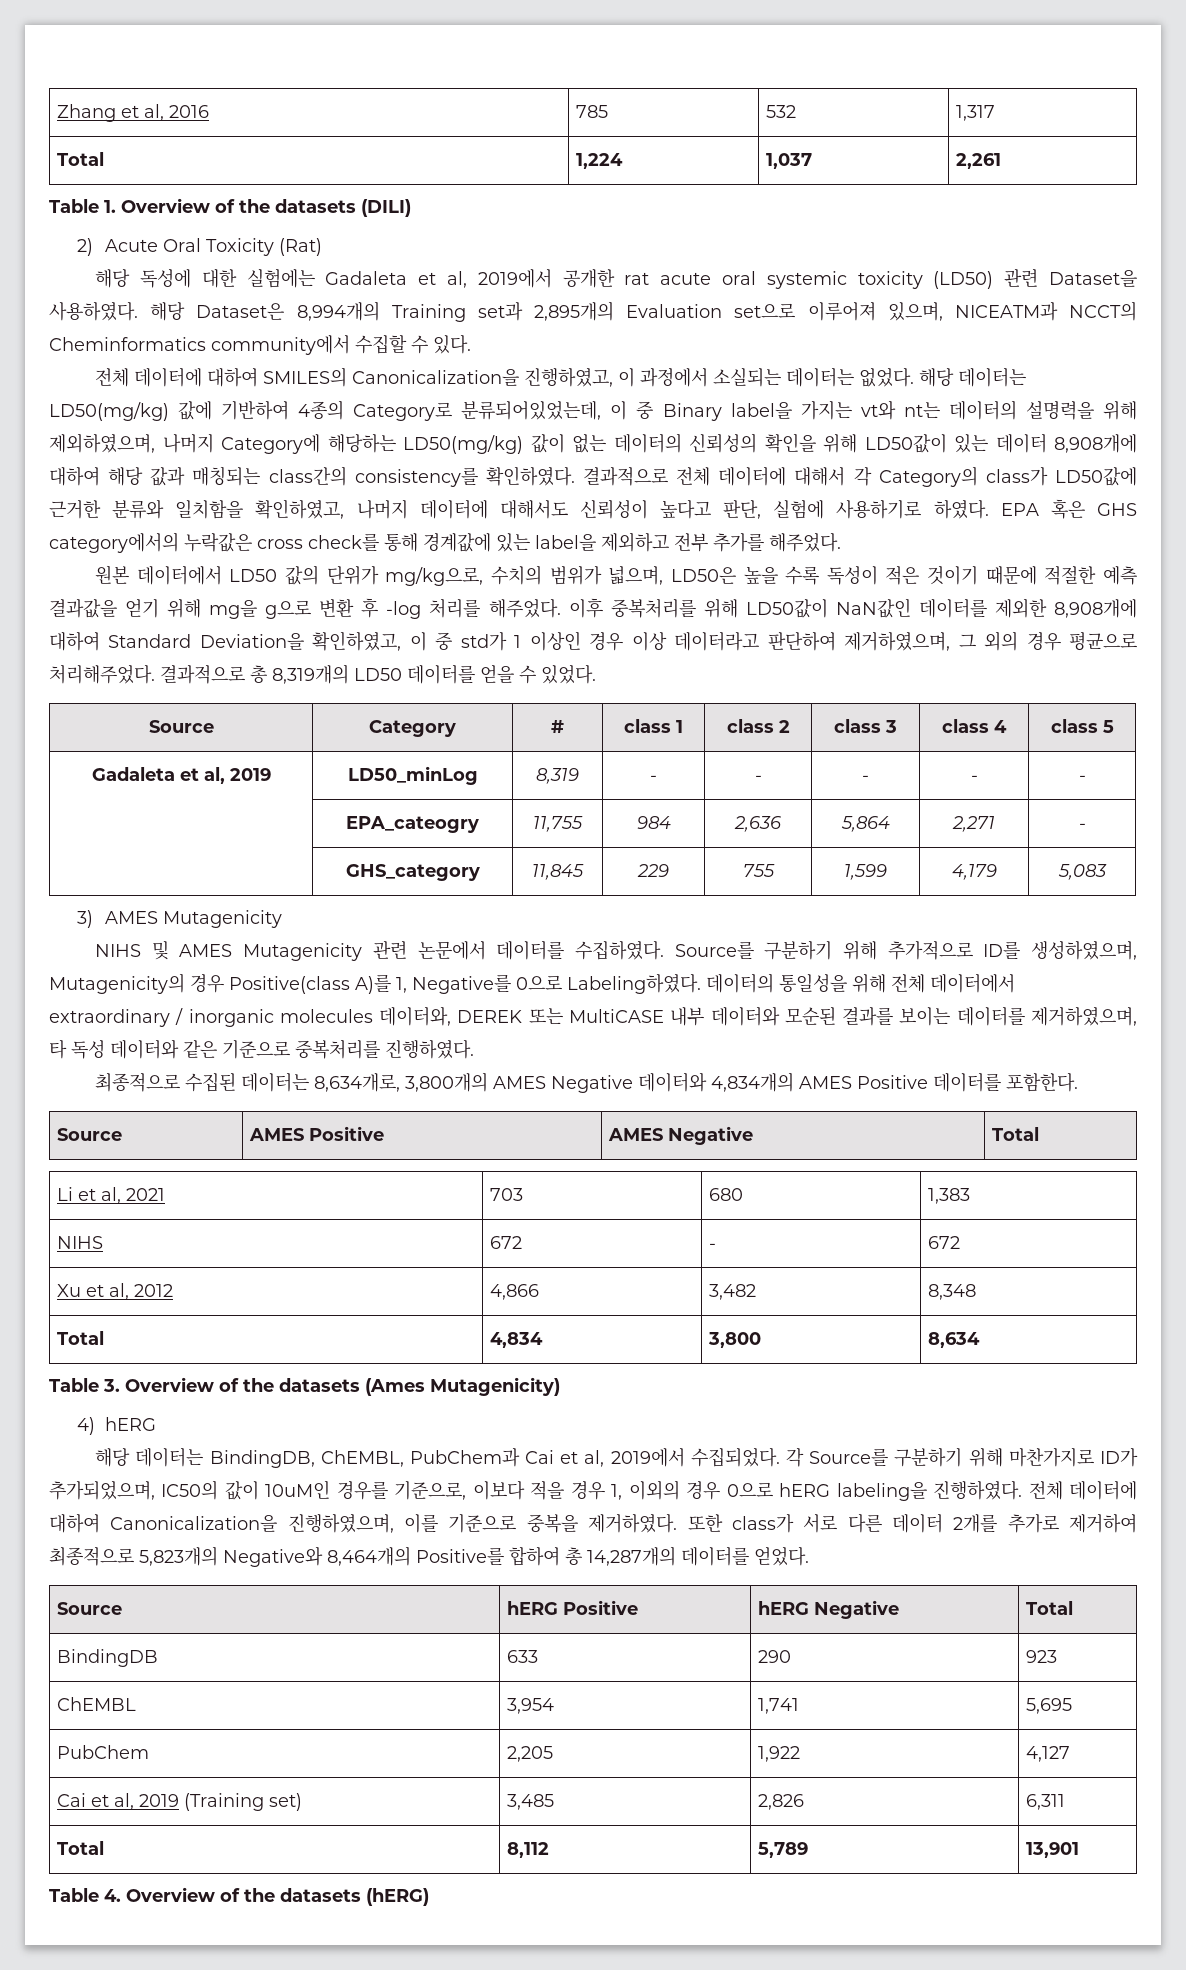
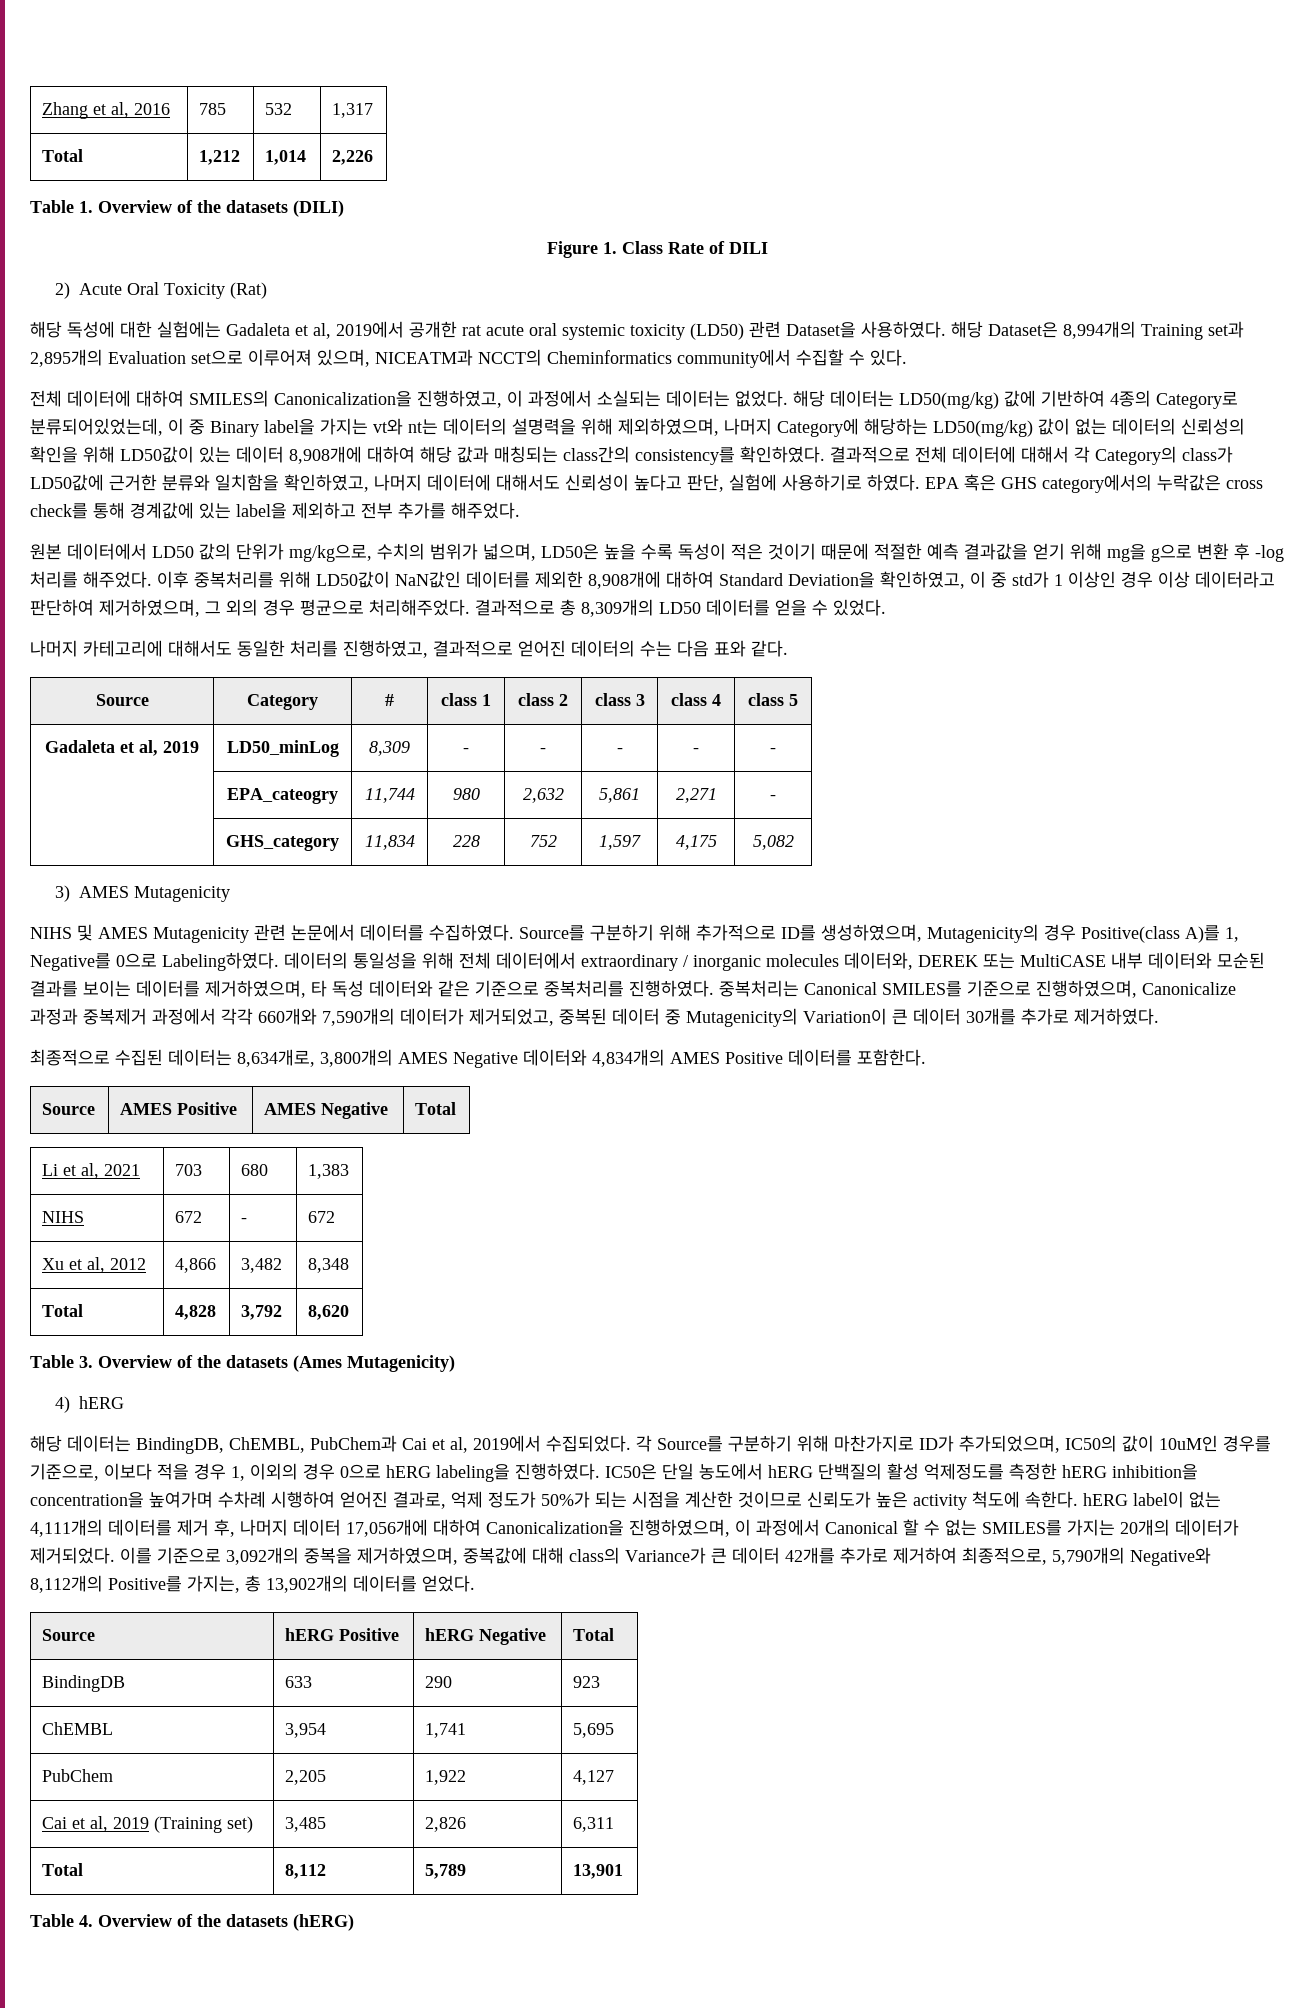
- Total | 1,224 | 1,037 | 2,261
+ Total | 1,212 | 1,014 | 2,226
+ Figure 1. Class Rate of DILI
- 결과적으로 총 8,319개의 LD50 데이터를 얻을 수 있었다.
+ 결과적으로 총 8,309개의 LD50 데이터를 얻을 수 있었다.
+ 나머지 카테고리에 대해서도 동일한 처리를 진행하였고, 결과적으로 얻어진 데이터의 수는 다음 표와 같다.
- Gadaleta et al, 2019 | LD50_minLog | 8,319 | - | - | - | - | -
+ Gadaleta et al, 2019 | LD50_minLog | 8,309 | - | - | - | - | -
- | EPA_cateogry | 11,755 | 984 | 2,636 | 5,864 | 2,271 | -
+ | EPA_cateogry | 11,744 | 980 | 2,632 | 5,861 | 2,271 | -
- | GHS_category | 11,845 | 229 | 755 | 1,599 | 4,179 | 5,083
+ | GHS_category | 11,834 | 228 | 752 | 1,597 | 4,175 | 5,082
+ 중복처리는 Canonical SMILES를 기준으로 진행하였으며, Canonicalize 과정과 중복제거 과정에서 각각 660개와 7,590개의 데이터가 제거되었고, 중복된 데이터 중 Mutagenicity의 Variation이 큰 데이터 30개를 추가로 제거하였다.
- Total | 4,834 | 3,800 | 8,634
+ Total | 4,828 | 3,792 | 8,620
- 전체 데이터에 대하여 Canonicalization을 진행하였으며, 이를 기준으로 중복을 제거하였다. 또한 class가 서로 다른 데이터 2개를 추가로 제거하여 최종적으로 5,823개의 Negative와 8,464개의 Positive를 합하여 총 14,287개의 데이터를 얻었다.
+ IC50은 단일 농도에서 hERG 단백질의 활성 억제정도를 측정한 hERG inhibition을 concentration을 높여가며 수차례 시행하여 얻어진 결과로, 억제 정도가 50%가 되는 시점을 계산한 것이므로 신뢰도가 높은 activity 척도에 속한다. hERG label이 없는 4,111개의 데이터를 제거 후, 나머지 데이터 17,056개에 대하여 Canonicalization을 진행하였으며, 이 과정에서 Canonical 할 수 없는 SMILES를 가지는 20개의 데이터가 제거되었다. 이를 기준으로 3,092개의 중복을 제거하였으며, 중복값에 대해 class의 Variance가 큰 데이터 42개를 추가로 제거하여 최종적으로, 5,790개의 Negative와 8,112개의 Positive를 가지는, 총 13,902개의 데이터를 얻었다.

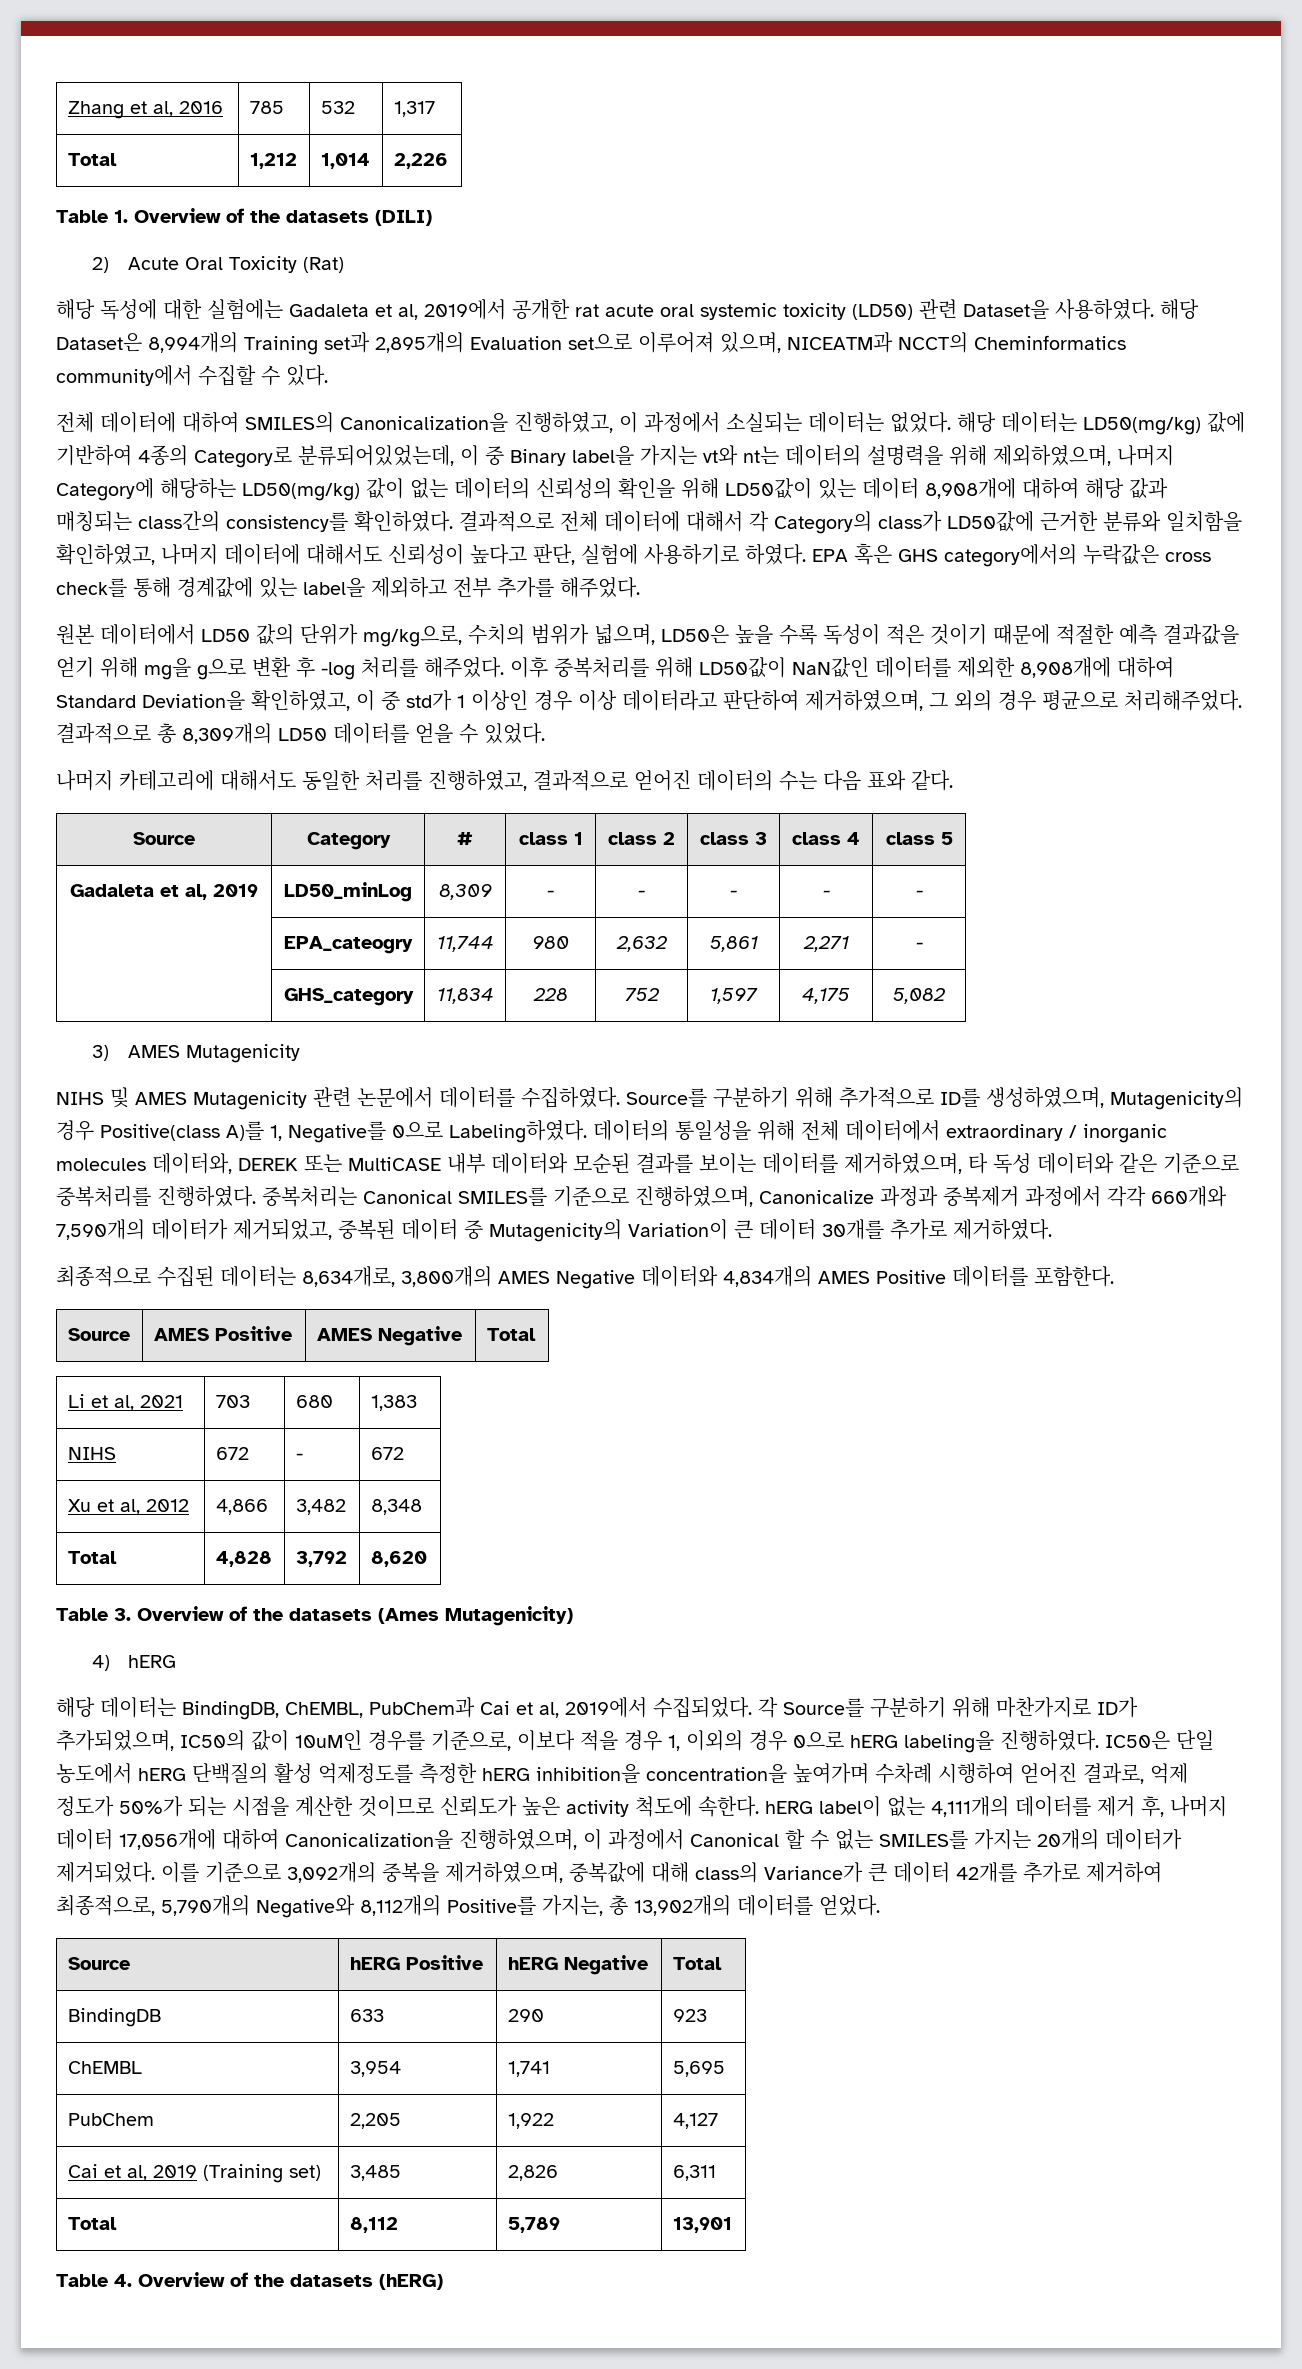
- Figure 1. Class Rate of DILI

